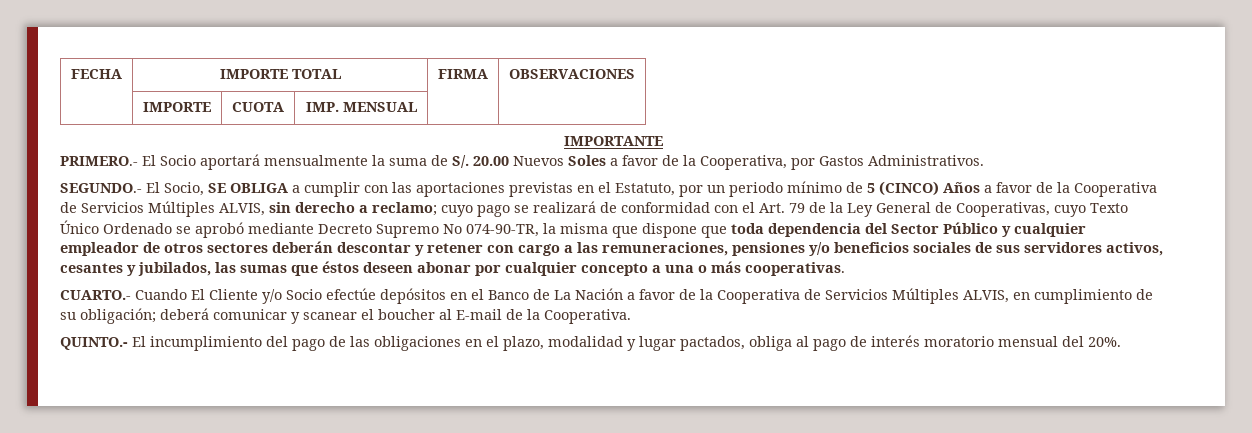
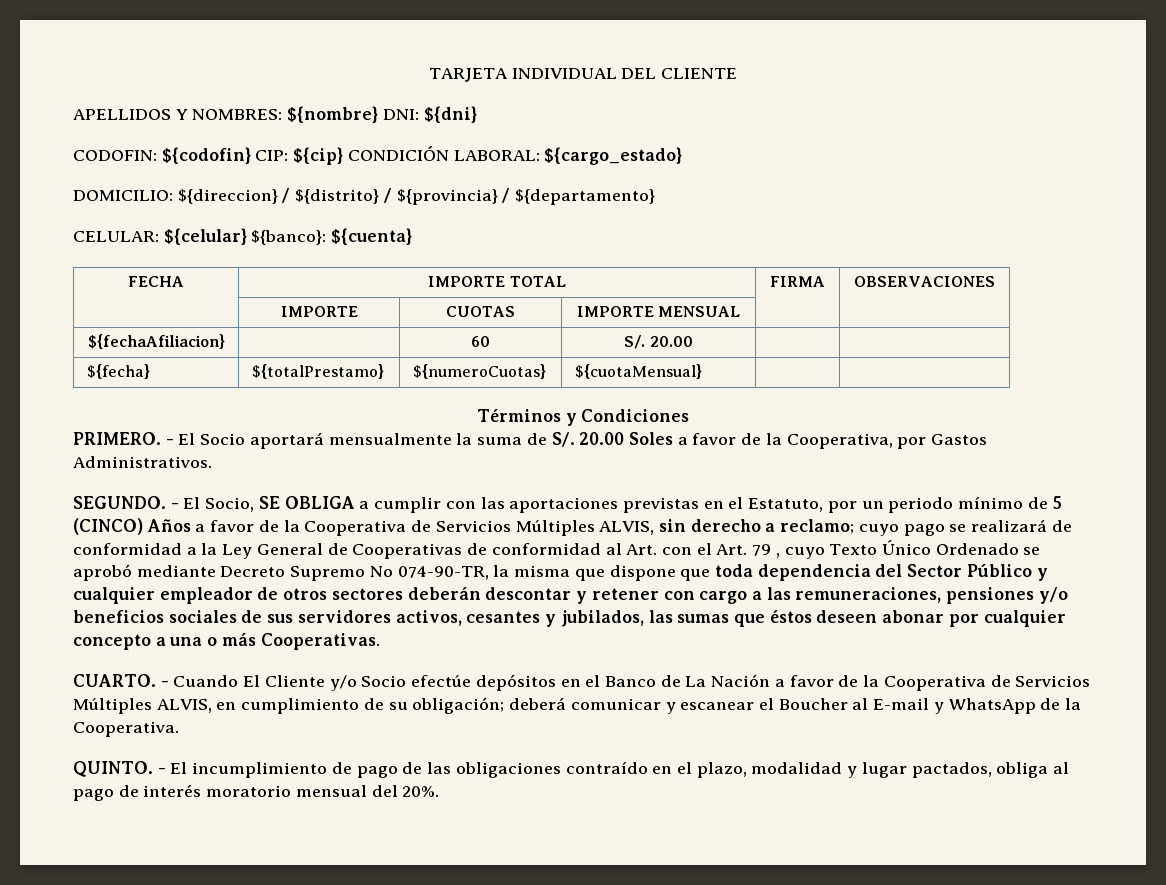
+ TARJETA INDIVIDUAL DEL CLIENTE
+ APELLIDOS Y NOMBRES: ${nombre} DNI: ${dni}
+ CODOFIN: ${codofin} CIP: ${cip} CONDICIÓN LABORAL: ${cargo_estado}
+ DOMICILIO: ${direccion} / ${distrito} / ${provincia} / ${departamento}
+ CELULAR: ${celular} ${banco}: ${cuenta}
- | IMPORTE | CUOTA | IMP. MENSUAL | |
+ | IMPORTE | CUOTAS | IMPORTE MENSUAL | |
- IMPORTANTE
- PRIMERO.- El Socio aportará mensualmente la suma de S/. 20.00 Nuevos Soles a favor de la Cooperativa, por Gastos Administrativos.
+ ${fechaAfiliacion} | | 60 | S/. 20.00 | |
+ ${fecha} | ${totalPrestamo} | ${numeroCuotas} | ${cuotaMensual} | |
+ Términos y Condiciones
+ PRIMERO. - El Socio aportará mensualmente la suma de S/. 20.00 Soles a favor de la Cooperativa, por Gastos Administrativos.
- SEGUNDO.- El Socio, SE OBLIGA a cumplir con las aportaciones previstas en el Estatuto, por un periodo mínimo de 5 (CINCO) Años a favor de la Cooperativa de Servicios Múltiples ALVIS, sin derecho a reclamo;
+ SEGUNDO. - El Socio, SE OBLIGA a cumplir con las aportaciones previstas en el Estatuto, por un periodo mínimo de 5 (CINCO) Años a favor de la Cooperativa de Servicios Múltiples ALVIS, sin derecho a reclamo;
- cuyo pago se realizará de conformidad con el Art. 79 de la Ley General de Cooperativas, cuyo Texto Único Ordenado se aprobó mediante Decreto Supremo No 074-90-TR, la misma que dispone que toda dependencia del Sector Público y cualquier empleador de otros sectores deberán descontar y retener con cargo a las remuneraciones, pensiones y/o beneficios sociales de sus servidores activos, cesantes y jubilados, las sumas que éstos deseen abonar por cualquier concepto a una o más cooperativas.
- CUARTO.- Cuando El Cliente y/o Socio efectúe depósitos en el Banco de La Nación a favor de la Cooperativa de Servicios Múltiples ALVIS, en cumplimiento de su obligación;
+ cuyo pago se realizará de conformidad a la Ley General de Cooperativas de conformidad al Art. con el Art. 79 , cuyo Texto Único Ordenado se aprobó mediante Decreto Supremo No 074-90-TR, la misma que dispone que toda dependencia del Sector Público y cualquier empleador de otros sectores deberán descontar y retener con cargo a las remuneraciones, pensiones y/o beneficios sociales de sus servidores activos, cesantes y jubilados, las sumas que éstos deseen abonar por cualquier concepto a una o más Cooperativas.
+ CUARTO. - Cuando El Cliente y/o Socio efectúe depósitos en el Banco de La Nación a favor de la Cooperativa de Servicios Múltiples ALVIS, en cumplimiento de su obligación;
- deberá comunicar y scanear el boucher al E-mail de la Cooperativa.
+ deberá comunicar y escanear el Boucher al E-mail y WhatsApp de la Cooperativa.
- QUINTO.- El incumplimiento del pago de las obligaciones en el plazo, modalidad y lugar pactados, obliga al pago de interés moratorio mensual del 20%.
+ QUINTO. - El incumplimiento de pago de las obligaciones contraído en el plazo, modalidad y lugar pactados, obliga al pago de interés moratorio mensual del 20%.

